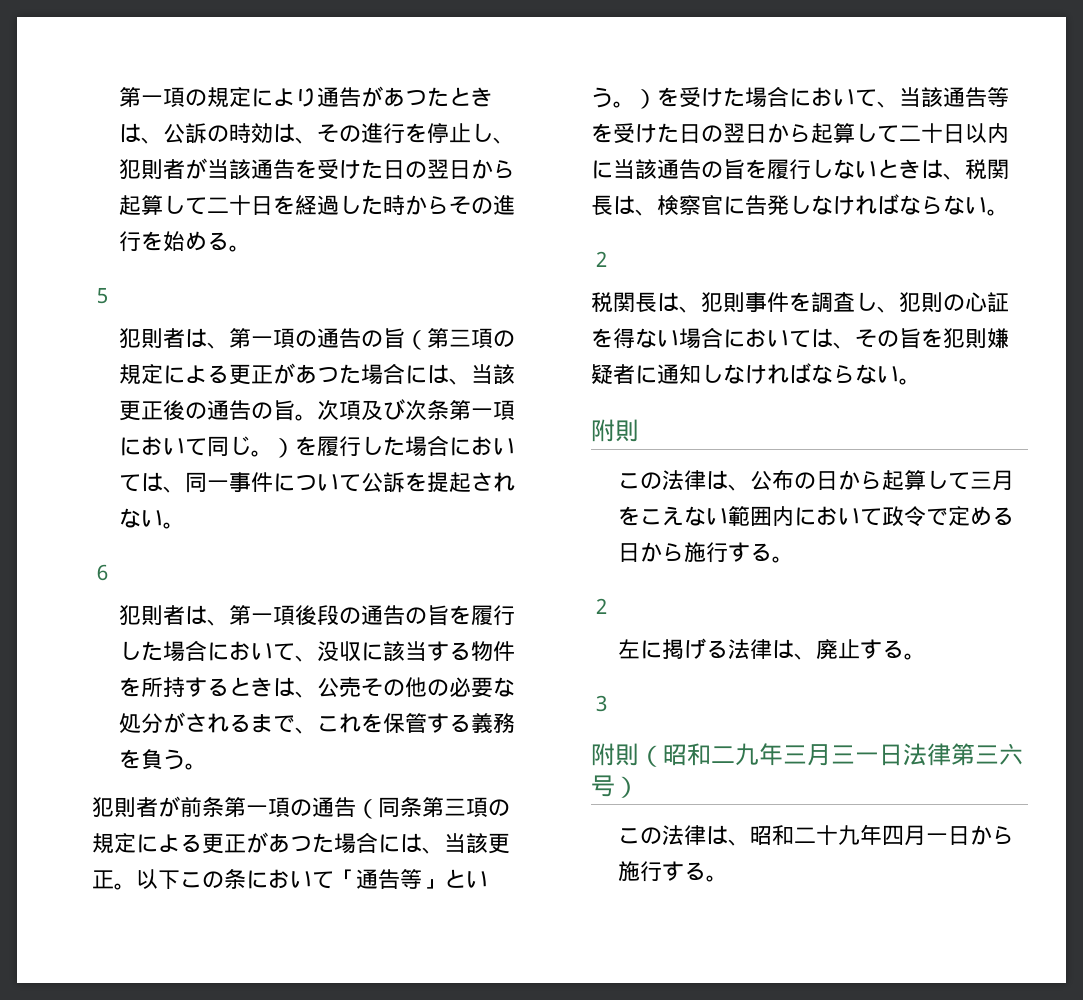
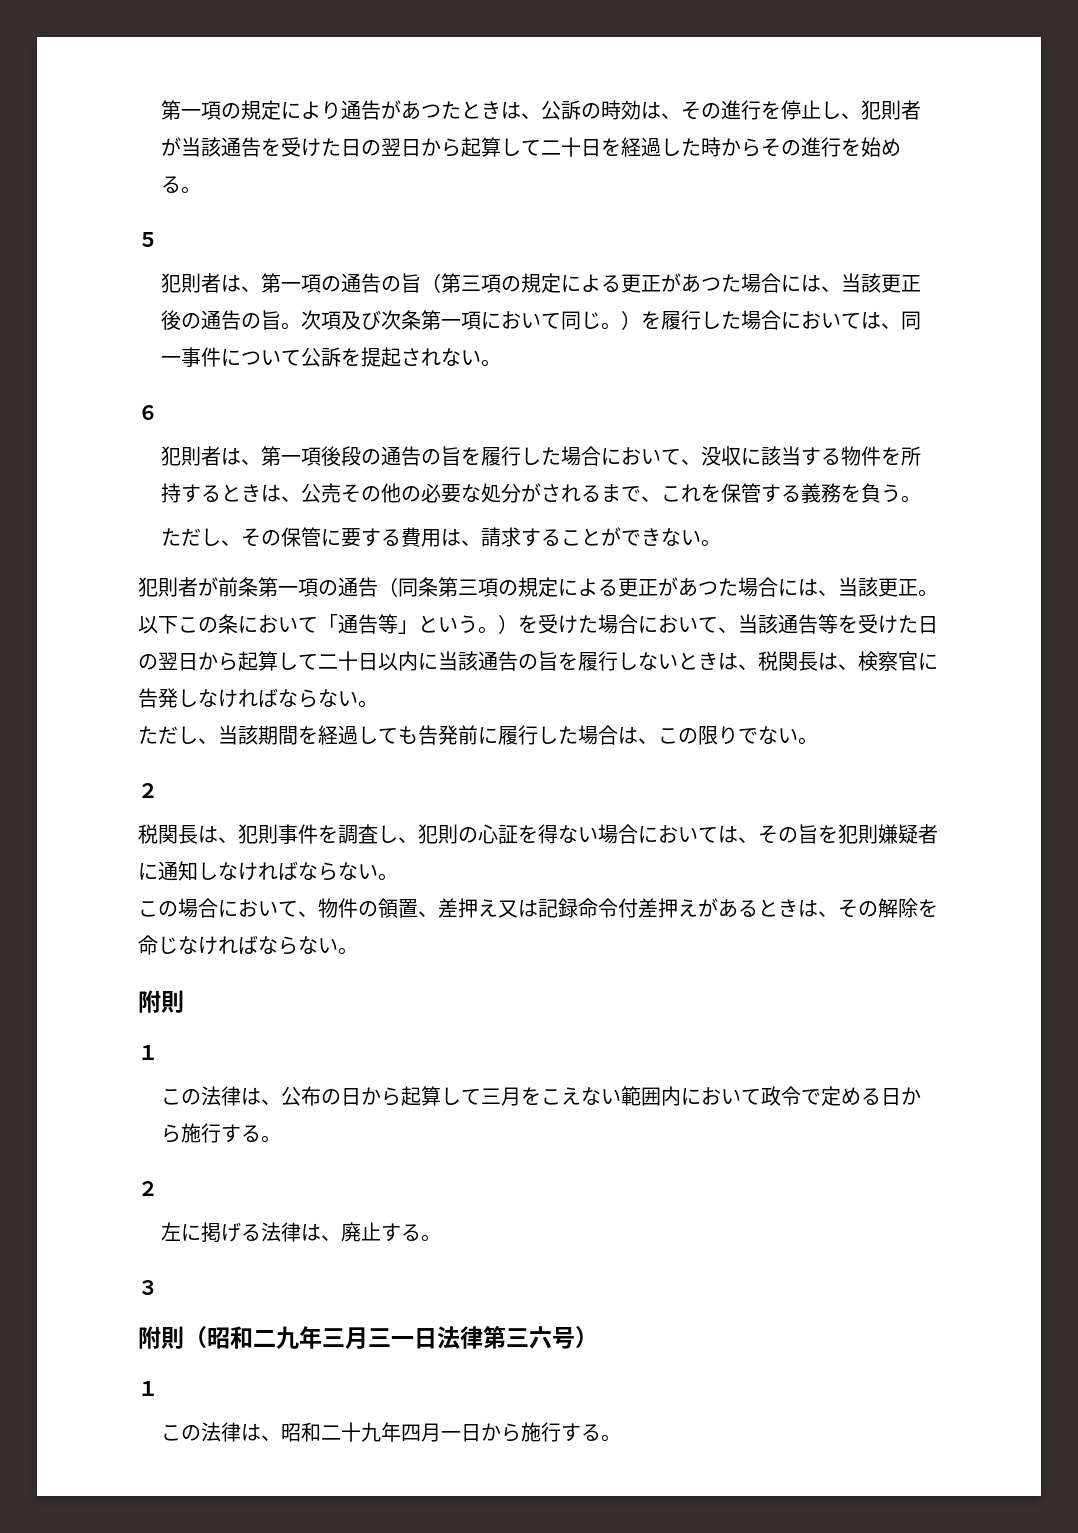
+ ただし、その保管に要する費用は、請求することができない。
+ ただし、当該期間を経過しても告発前に履行した場合は、この限りでない。
  税関長は、犯則事件を調査し、犯則の心証を得ない場合においては、その旨を犯則嫌疑者に通知しなければならない。
+ この場合において、物件の領置、差押え又は記録命令付差押えがあるときは、その解除を命じなければならない。
  附則
+ １
  附則（昭和二九年三月三一日法律第三六号）
+ １

